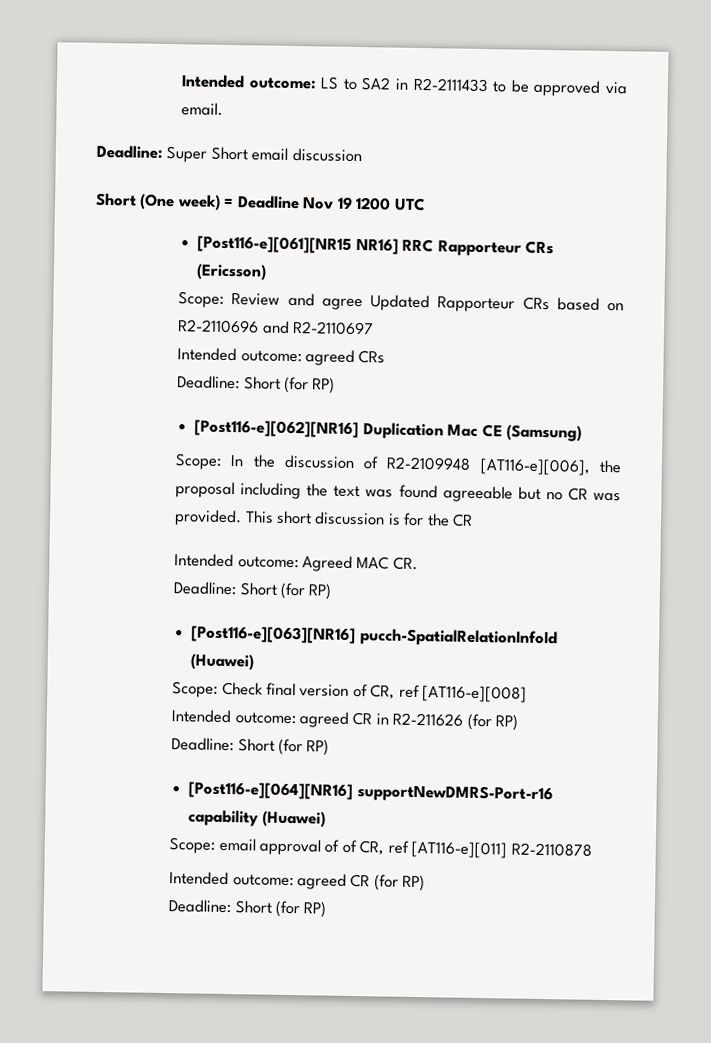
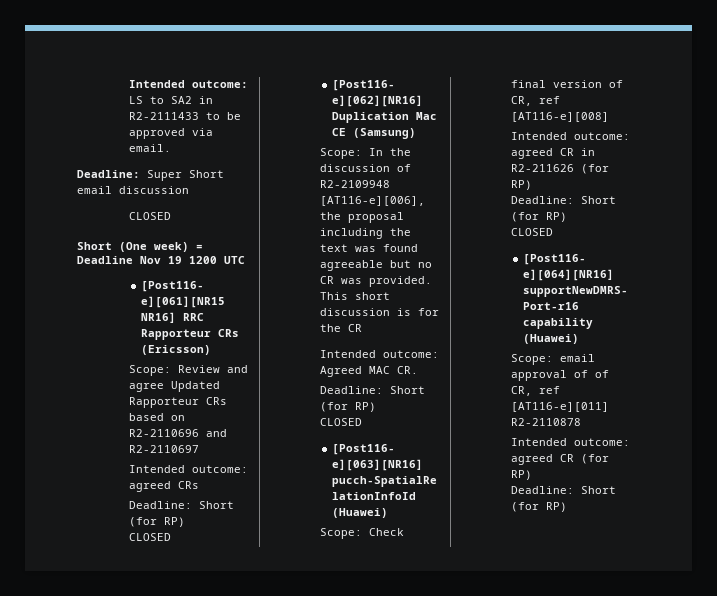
  Deadline: Super Short email discussion
+ CLOSED
  Intended outcome: agreed CRs
  Deadline: Short (for RP)
+ CLOSED
  Intended outcome: Agreed MAC CR.
  Deadline: Short (for RP)
+ CLOSED
  Intended outcome: agreed CR in R2-211626 (for RP)
  Deadline: Short (for RP)
+ CLOSED

